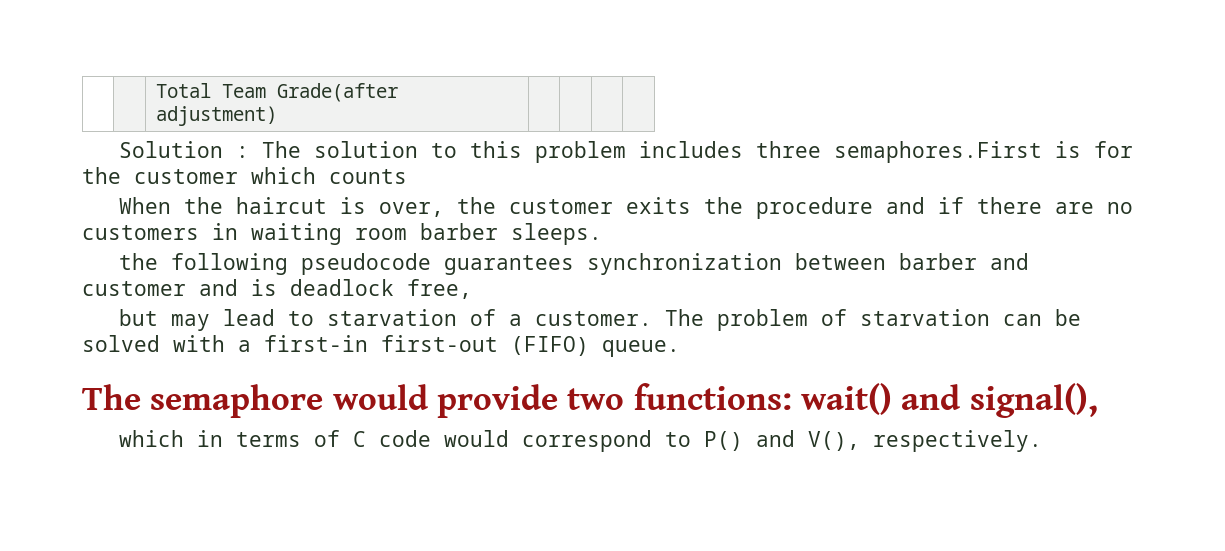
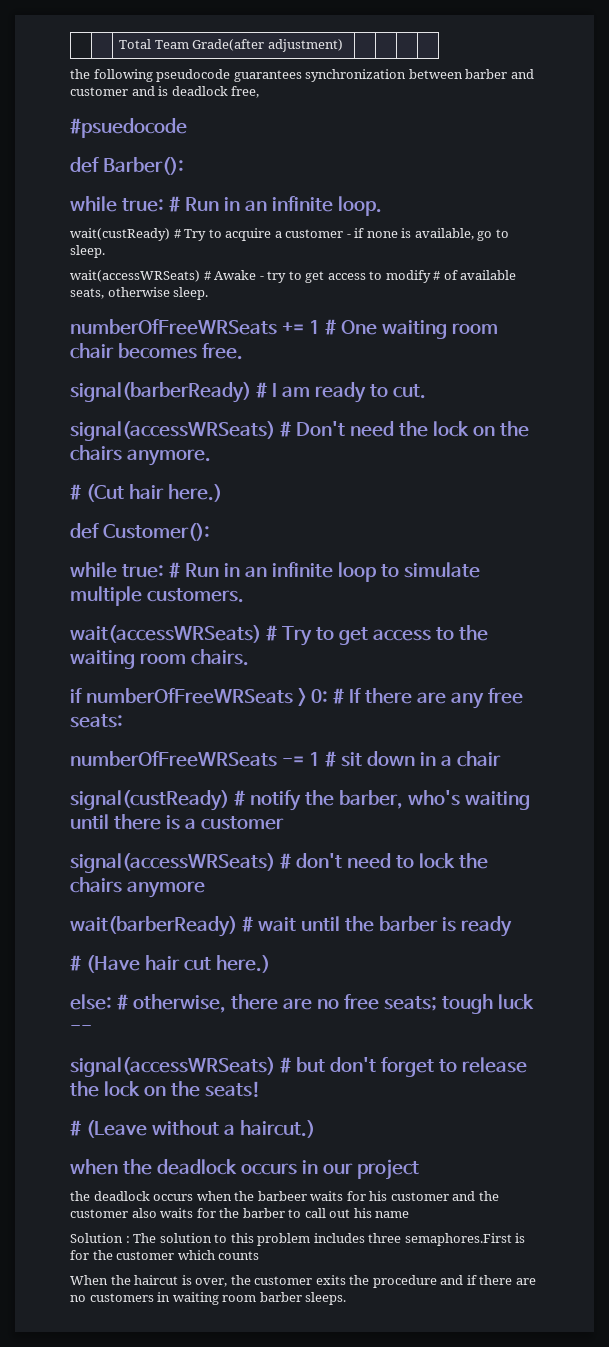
+ the following pseudocode guarantees synchronization between barber and customer and is deadlock free,
+ #psuedocode
+ def Barber():
+ while true: # Run in an infinite loop.
+ wait(custReady) # Try to acquire a customer - if none is available, go to sleep.
+ wait(accessWRSeats) # Awake - try to get access to modify # of available seats, otherwise sleep.
+ numberOfFreeWRSeats += 1 # One waiting room chair becomes free.
+ signal(barberReady) # I am ready to cut.
+ signal(accessWRSeats) # Don't need the lock on the chairs anymore.
+ # (Cut hair here.)
+ def Customer():
+ while true: # Run in an infinite loop to simulate multiple customers.
+ wait(accessWRSeats) # Try to get access to the waiting room chairs.
+ if numberOfFreeWRSeats > 0: # If there are any free seats:
+ numberOfFreeWRSeats -= 1 # sit down in a chair
+ signal(custReady) # notify the barber, who's waiting until there is a customer
+ signal(accessWRSeats) # don't need to lock the chairs anymore
+ wait(barberReady) # wait until the barber is ready
+ # (Have hair cut here.)
+ else: # otherwise, there are no free seats; tough luck --
+ signal(accessWRSeats) # but don't forget to release the lock on the seats!
+ # (Leave without a haircut.)
+ when the deadlock occurs in our project
+ the deadlock occurs when the barbeer waits for his customer and the customer also waits for the barber to call out his name
- the following pseudocode guarantees synchronization between barber and customer and is deadlock free,
- but may lead to starvation of a customer. The problem of starvation can be solved with a first-in first-out (FIFO) queue.
- The semaphore would provide two functions: wait() and signal(),
- which in terms of C code would correspond to P() and V(), respectively.

